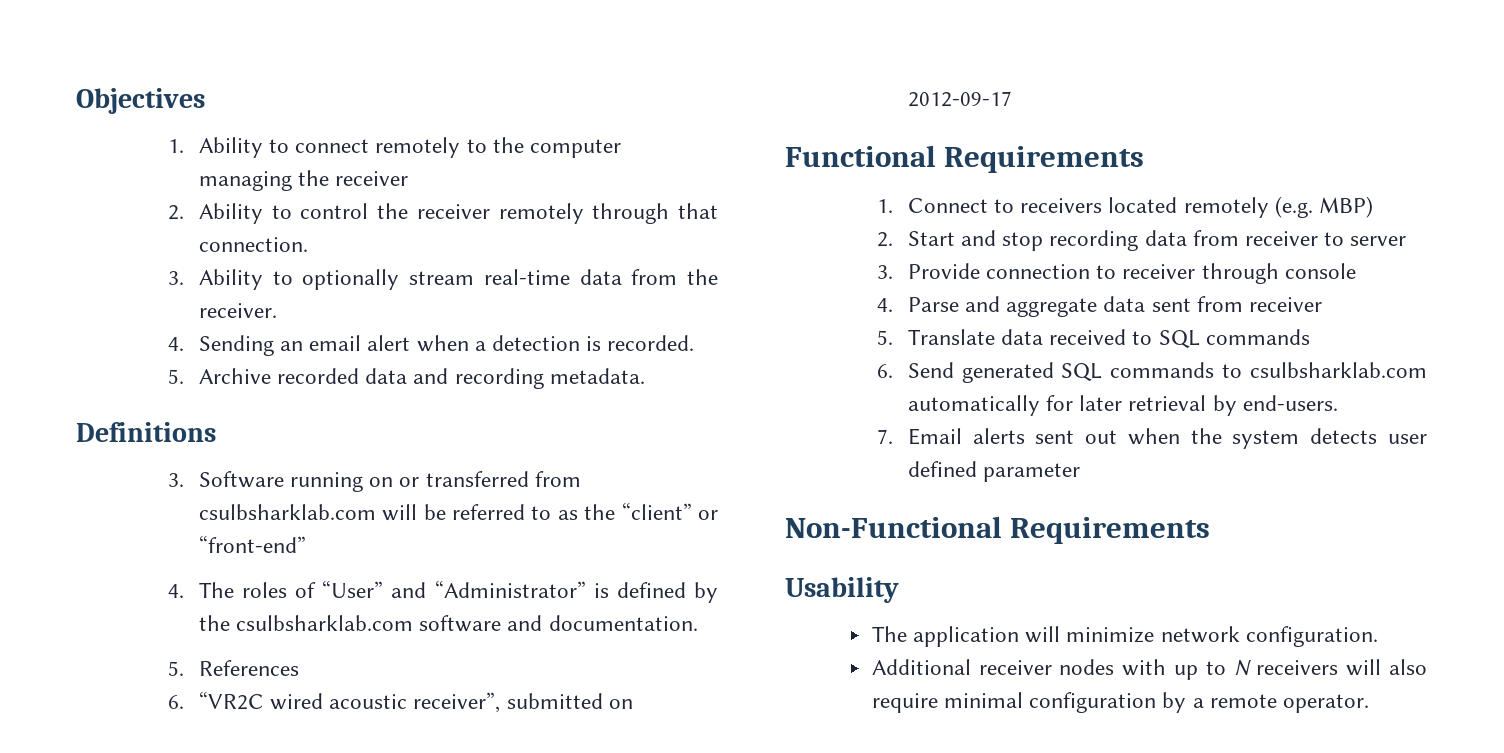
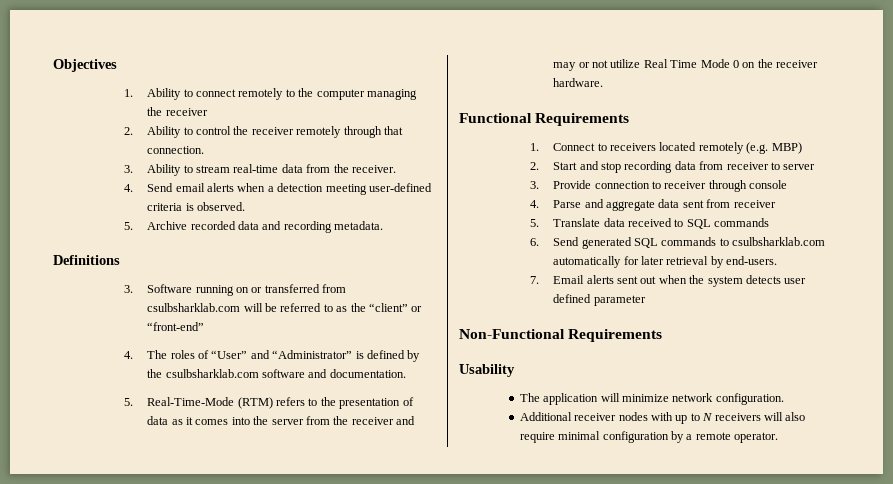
- 3. Ability to optionally stream real-time data from the receiver.
+ 3. Ability to stream real-time data from the receiver.
- 4. Sending an email alert when a detection is recorded.
+ 4. Send email alerts when a detection meeting user-defined criteria is observed.
- 5. References
- 6. “VR2C wired acoustic receiver”, submitted on 2012-09-17
+ 5. Real-Time-Mode (RTM) refers to the presentation of data as it comes into the server from the receiver and may or not utilize Real Time Mode 0 on the receiver hardware.

